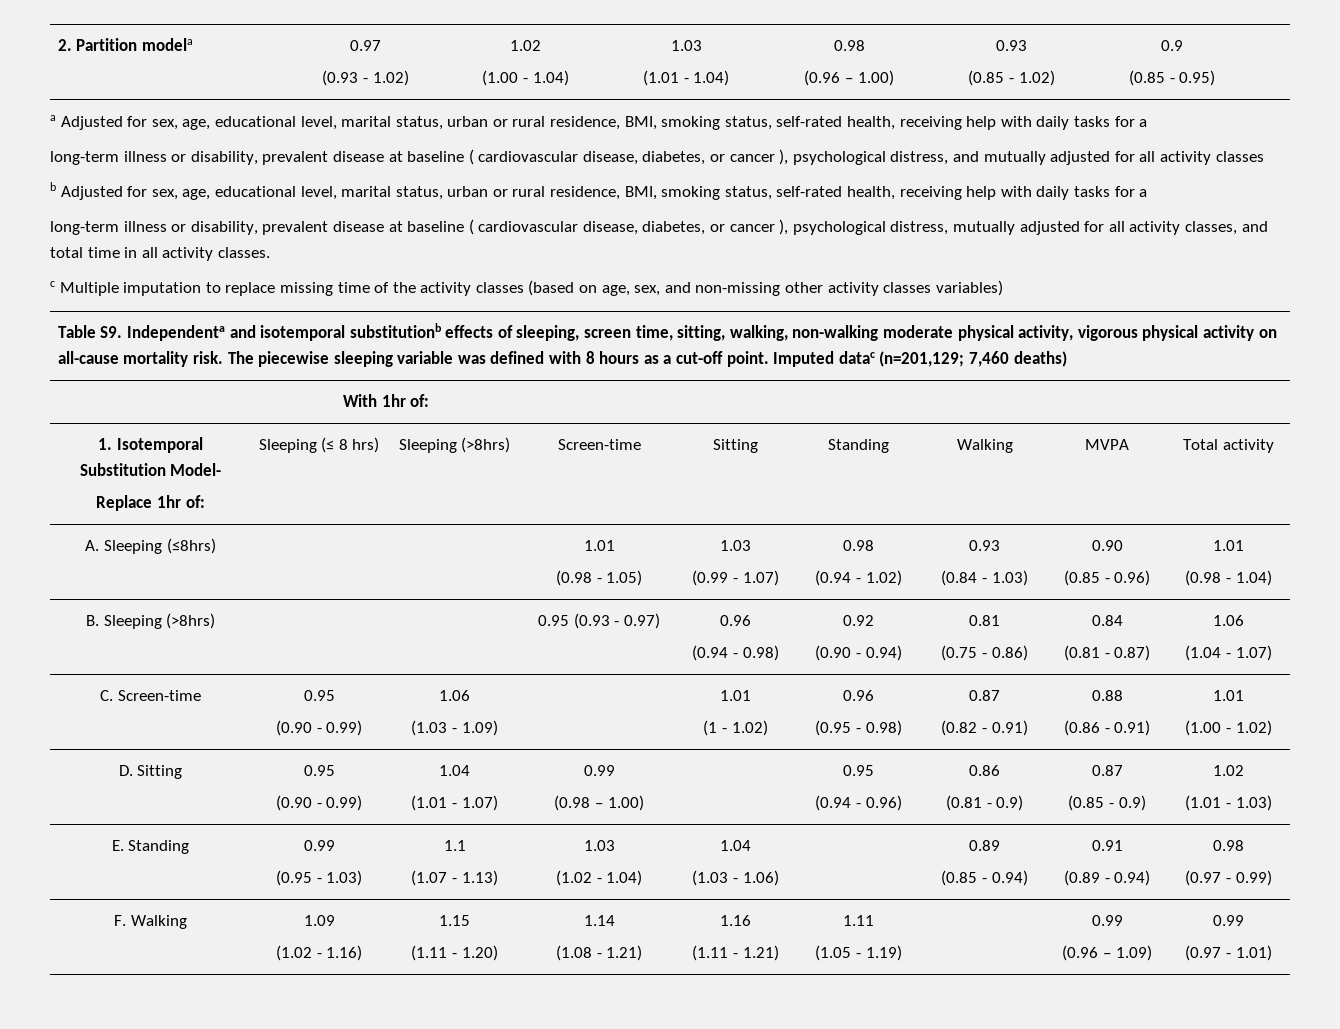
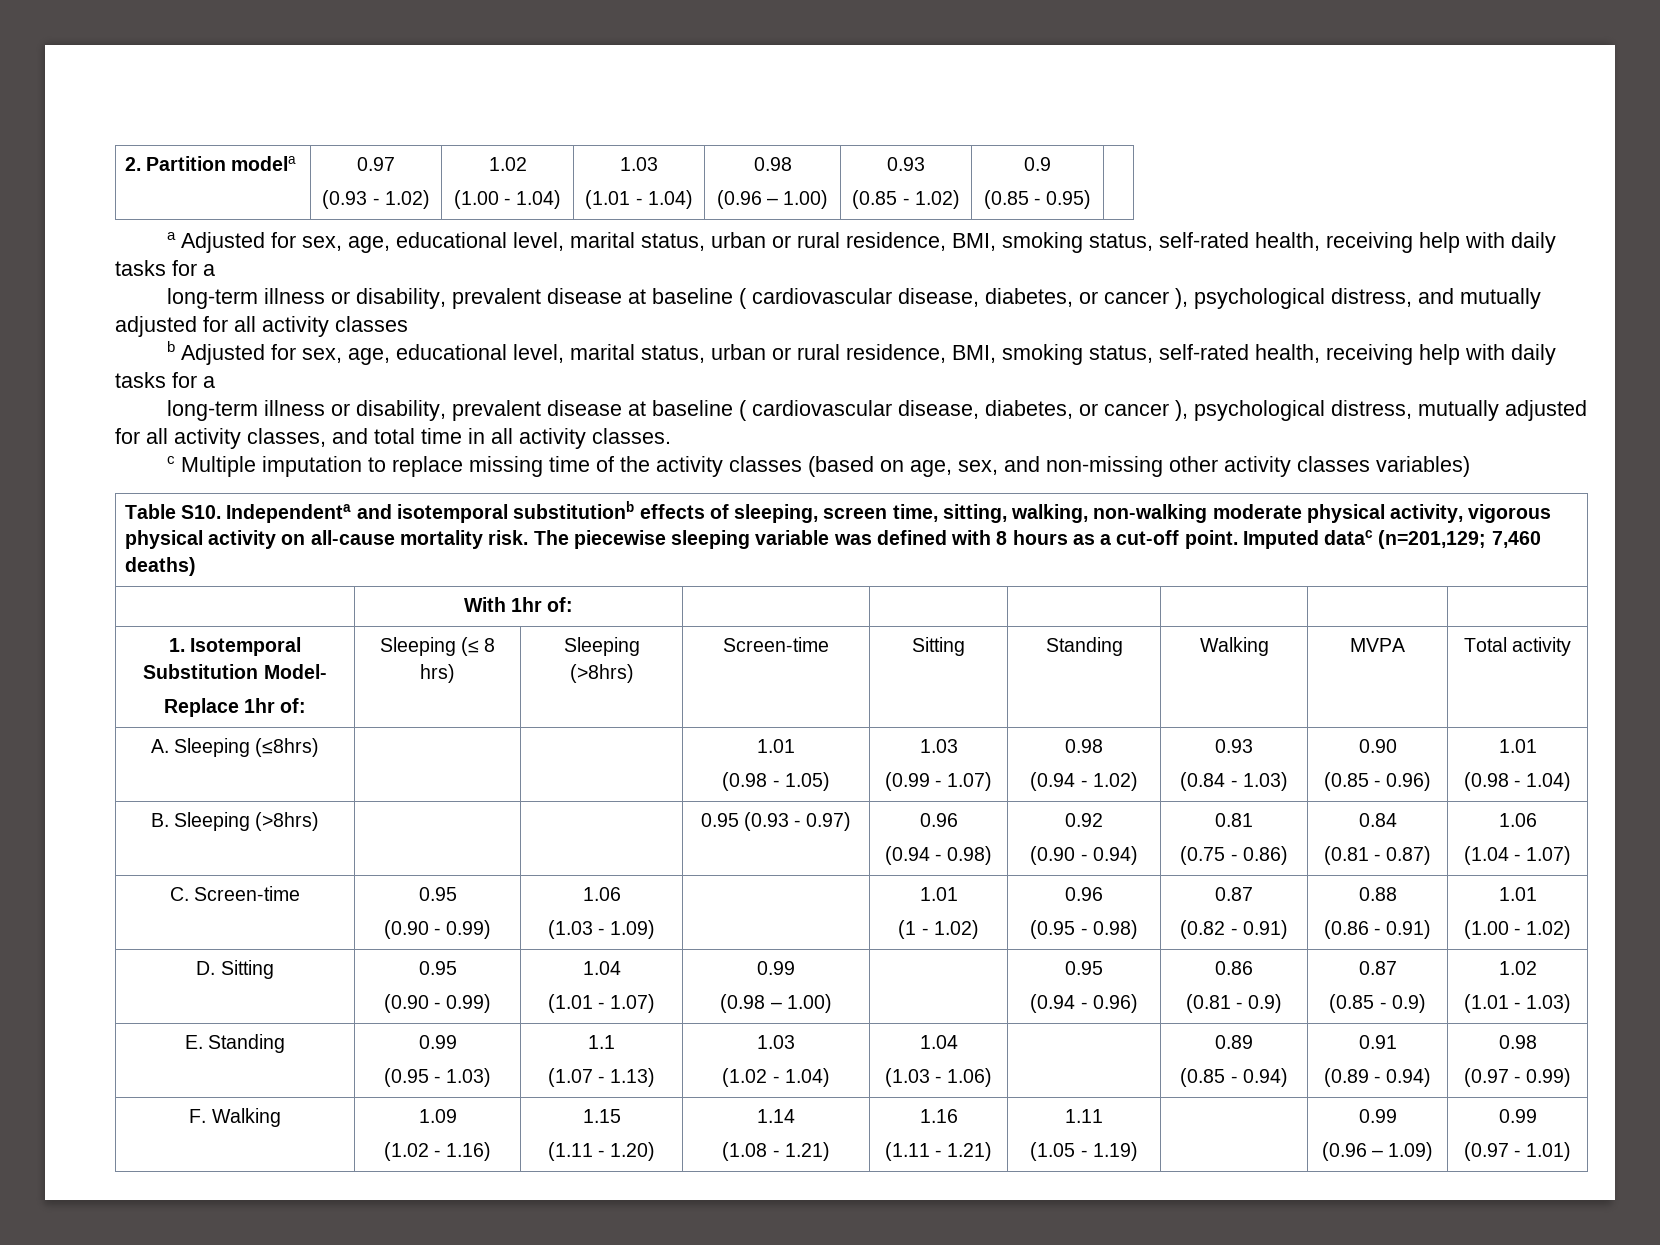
- Table S9. Independenta and isotemporal substitutionb effects of sleeping, screen time, sitting, walking, non-walking moderate physical activity, vigorous physical activity on all-cause mortality risk.
+ Table S10. Independenta and isotemporal substitutionb effects of sleeping, screen time, sitting, walking, non-walking moderate physical activity, vigorous physical activity on all-cause mortality risk.

